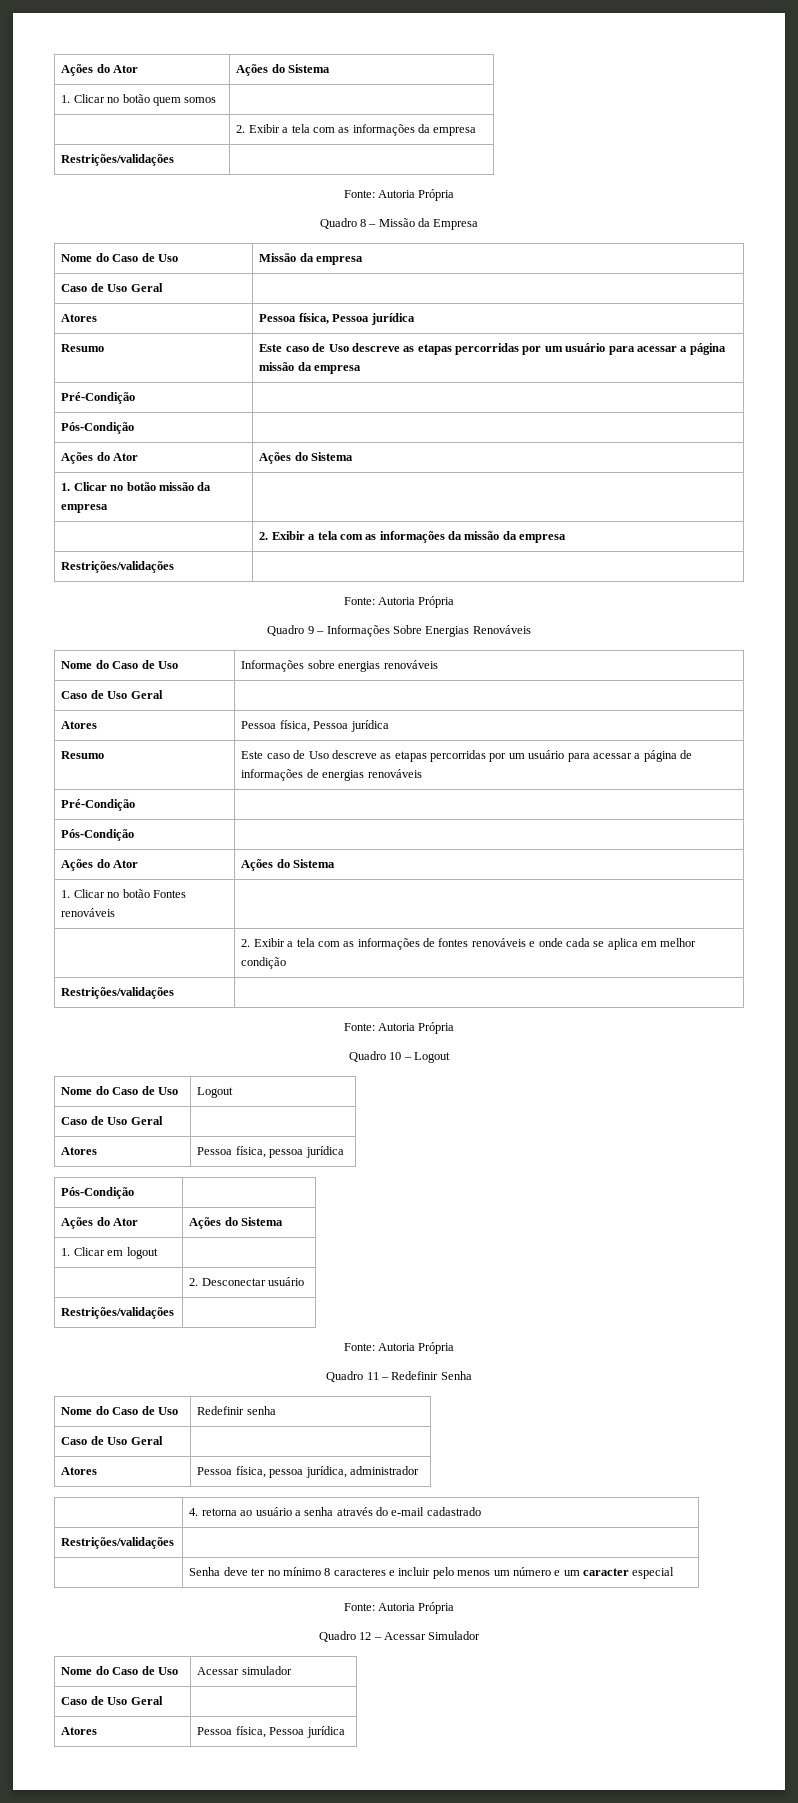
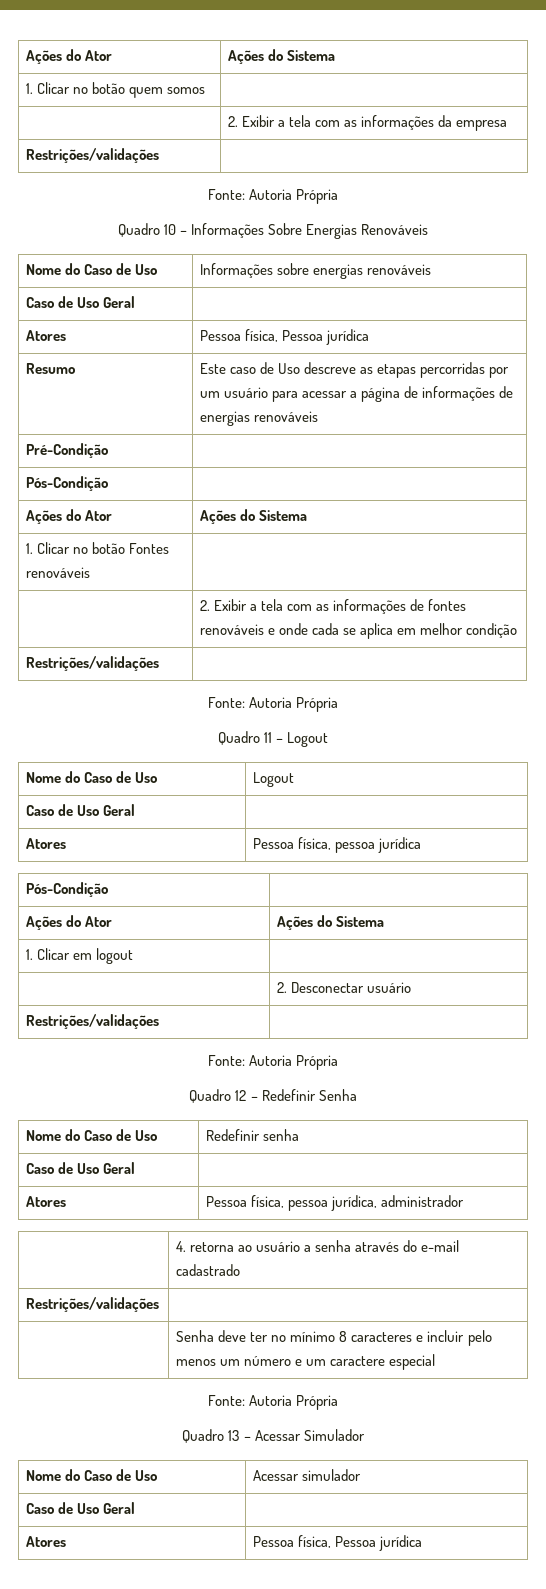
- Quadro 8 – Missão da Empresa
- Nome do Caso de Uso | Missão da empresa
- Caso de Uso Geral |
- Atores | Pessoa física, Pessoa jurídica
- Resumo | Este caso de Uso descreve as etapas percorridas por um usuário para acessar a página missão da empresa
- Pré-Condição |
- Pós-Condição |
- Ações do Ator | Ações do Sistema
- 1. Clicar no botão missão da empresa |
- | 2. Exibir a tela com as informações da missão da empresa
- Restrições/validações |
- Fonte: Autoria Própria
- Quadro 9 – Informações Sobre Energias Renováveis
+ Quadro 10 – Informações Sobre Energias Renováveis
- Quadro 10 – Logout
+ Quadro 11 – Logout
- Quadro 11 – Redefinir Senha
+ Quadro 12 – Redefinir Senha
- | Senha deve ter no mínimo 8 caracteres e incluir pelo menos um número e um caracter especial
+ | Senha deve ter no mínimo 8 caracteres e incluir pelo menos um número e um caractere especial
- Quadro 12 – Acessar Simulador
+ Quadro 13 – Acessar Simulador

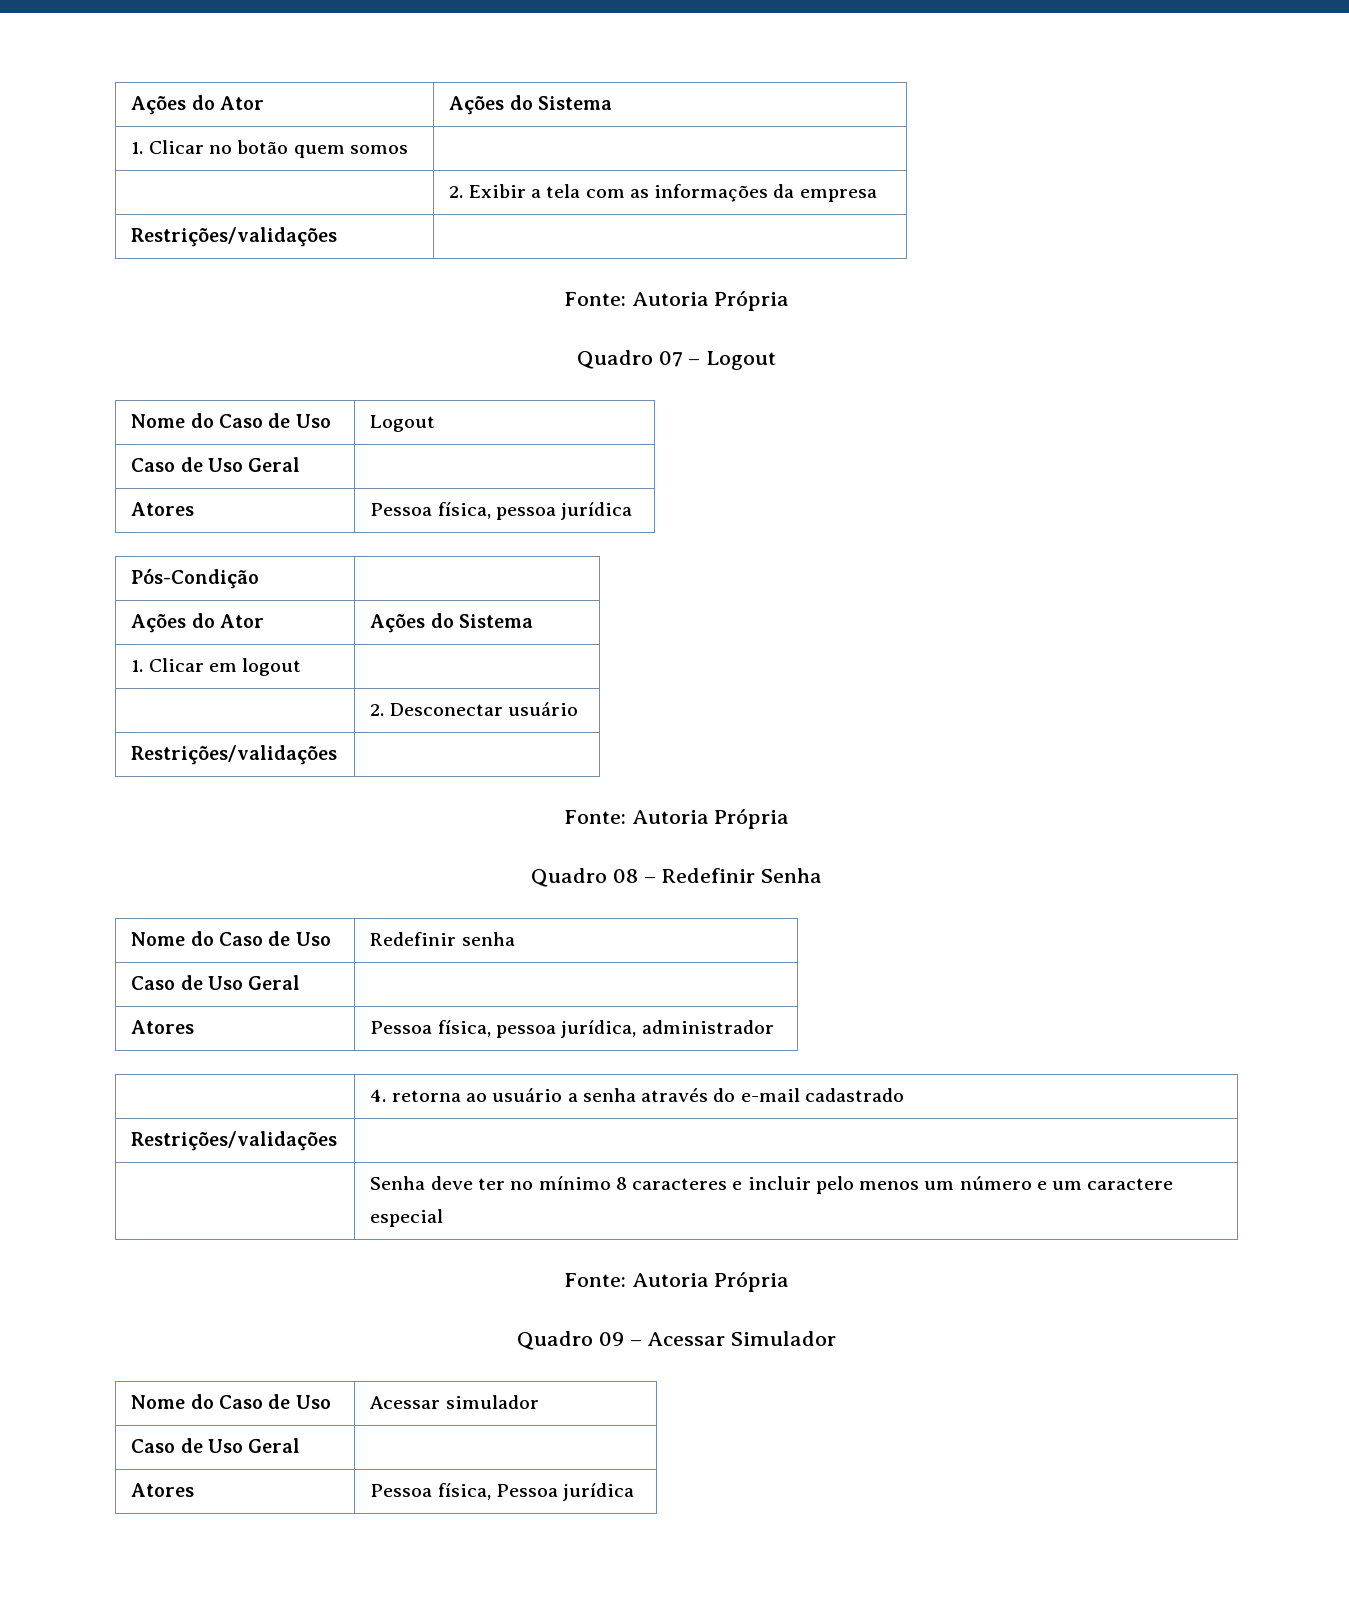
- Quadro 10 – Informações Sobre Energias Renováveis
- Nome do Caso de Uso | Informações sobre energias renováveis
- Caso de Uso Geral |
- Atores | Pessoa física, Pessoa jurídica
- Resumo | Este caso de Uso descreve as etapas percorridas por um usuário para acessar a página de informações de energias renováveis
- Pré-Condição |
- Pós-Condição |
- Ações do Ator | Ações do Sistema
- 1. Clicar no botão Fontes renováveis |
- | 2. Exibir a tela com as informações de fontes renováveis e onde cada se aplica em melhor condição
- Restrições/validações |
- Fonte: Autoria Própria
- Quadro 11 – Logout
+ Quadro 07 – Logout
- Quadro 12 – Redefinir Senha
+ Quadro 08 – Redefinir Senha
- Quadro 13 – Acessar Simulador
+ Quadro 09 – Acessar Simulador

